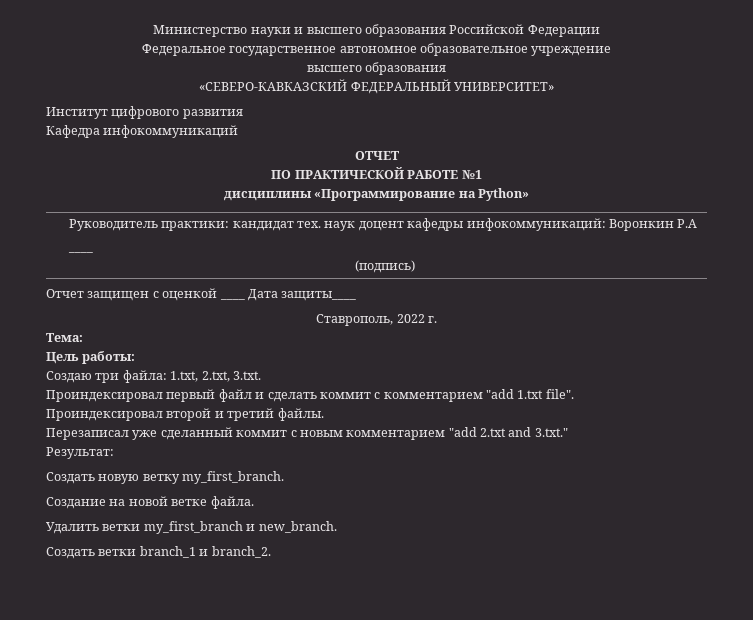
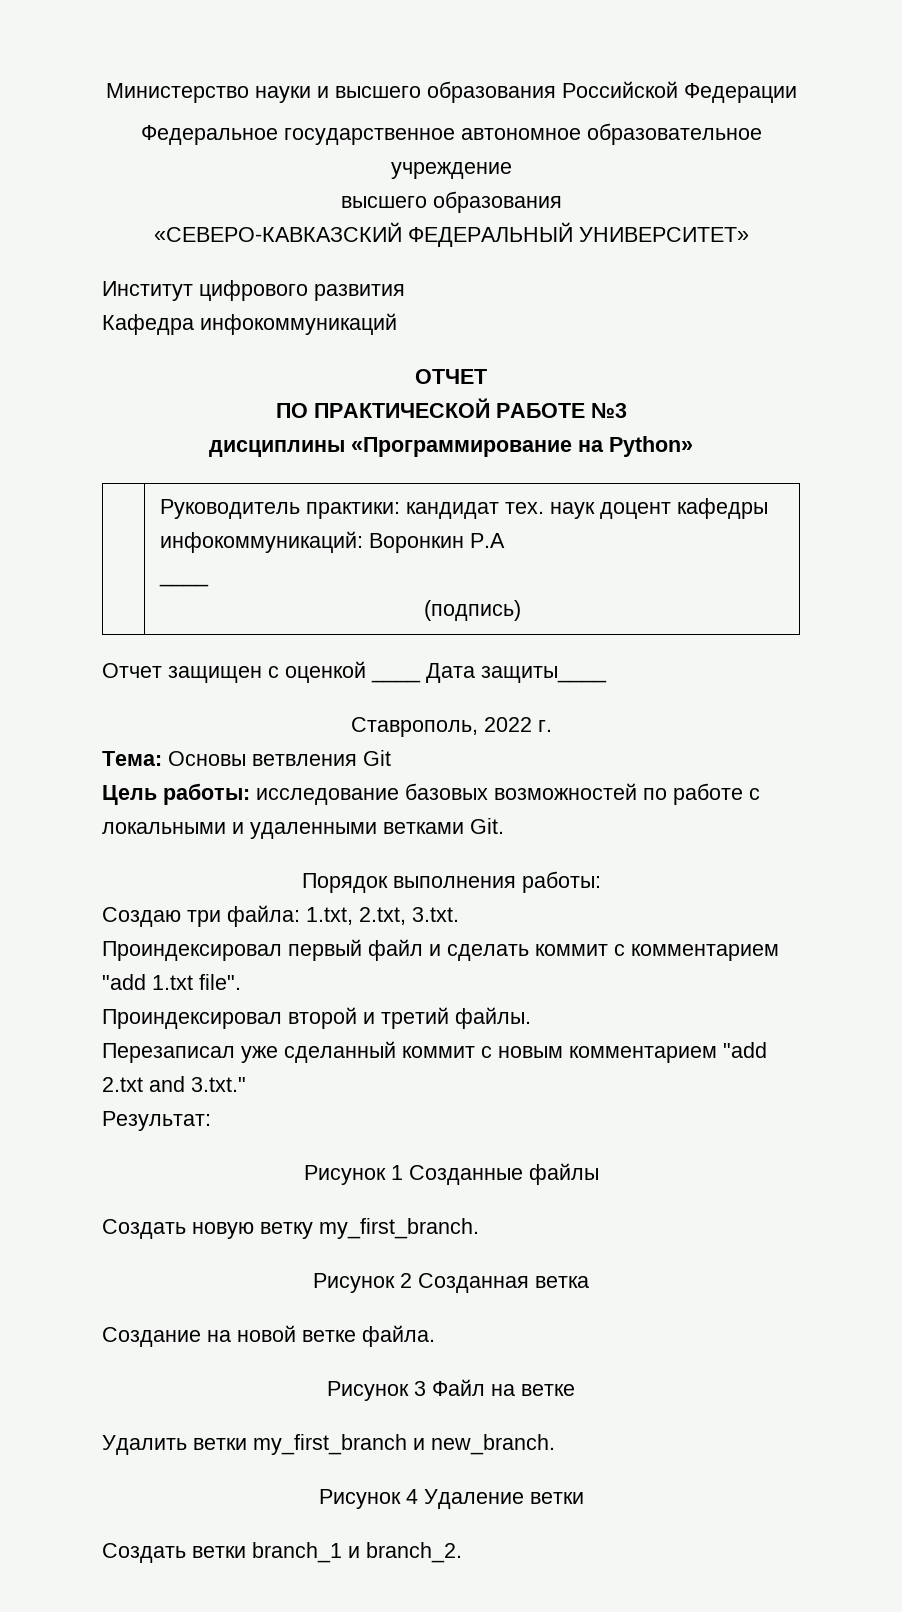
- ПО ПРАКТИЧЕСКОЙ РАБОТЕ №1
+ ПО ПРАКТИЧЕСКОЙ РАБОТЕ №3
- Тема:
+ Тема: Основы ветвления Git
- Цель работы:
+ Цель работы: исследование базовых возможностей по работе с локальными и удаленными ветками Git.
+ Порядок выполнения работы:
+ Рисунок 1 Созданные файлы
+ Рисунок 2 Созданная ветка
+ Рисунок 3 Файл на ветке
+ Рисунок 4 Удаление ветки

